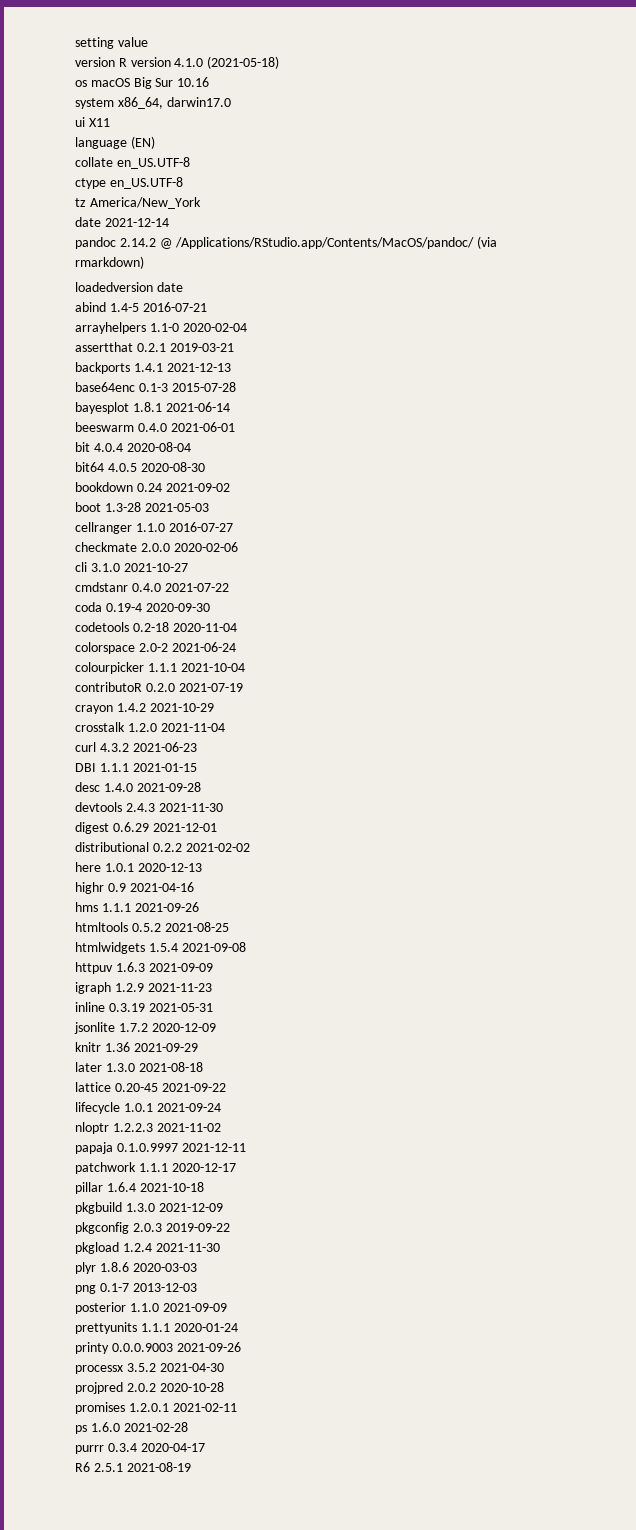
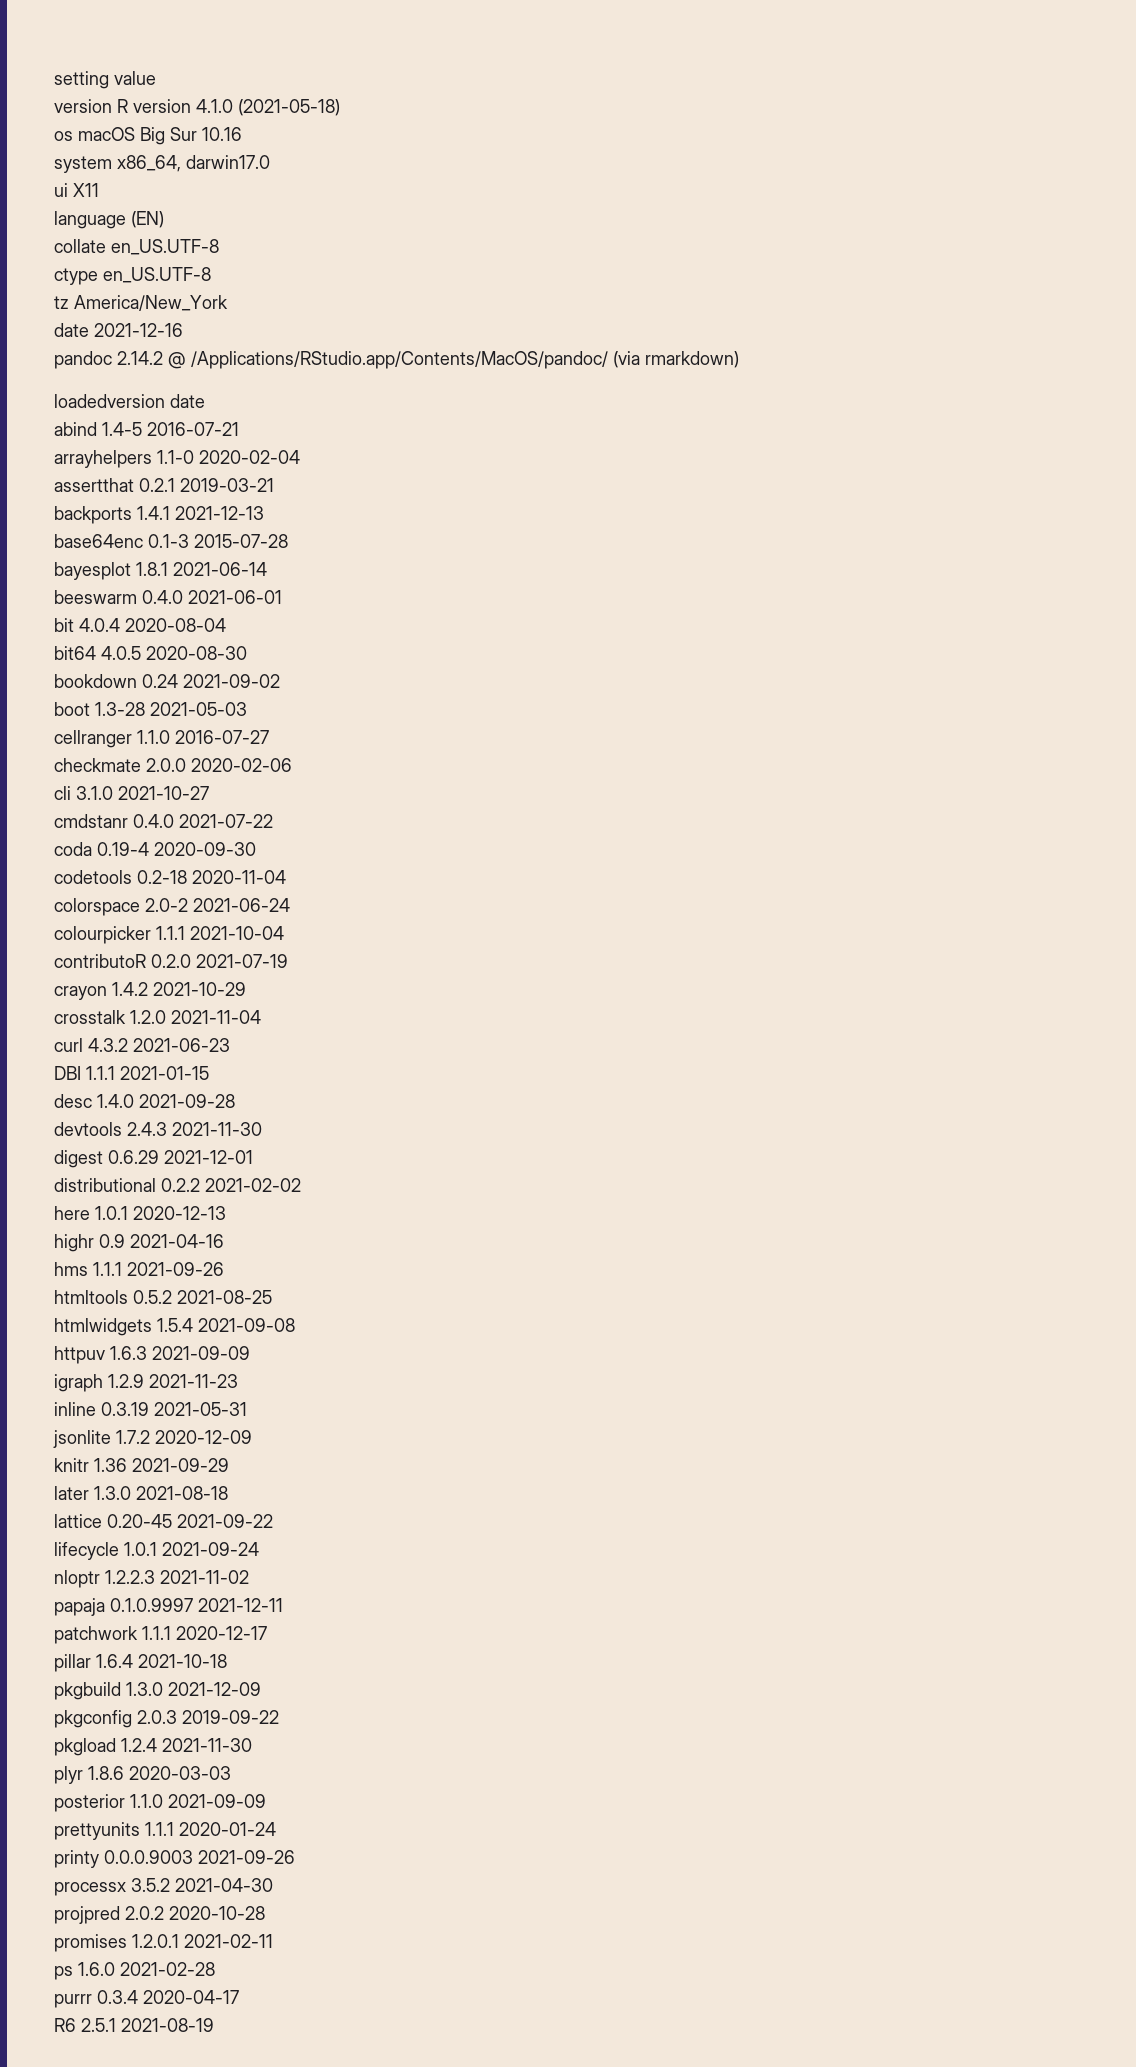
- date 2021-12-14
+ date 2021-12-16
- png 0.1-7 2013-12-03

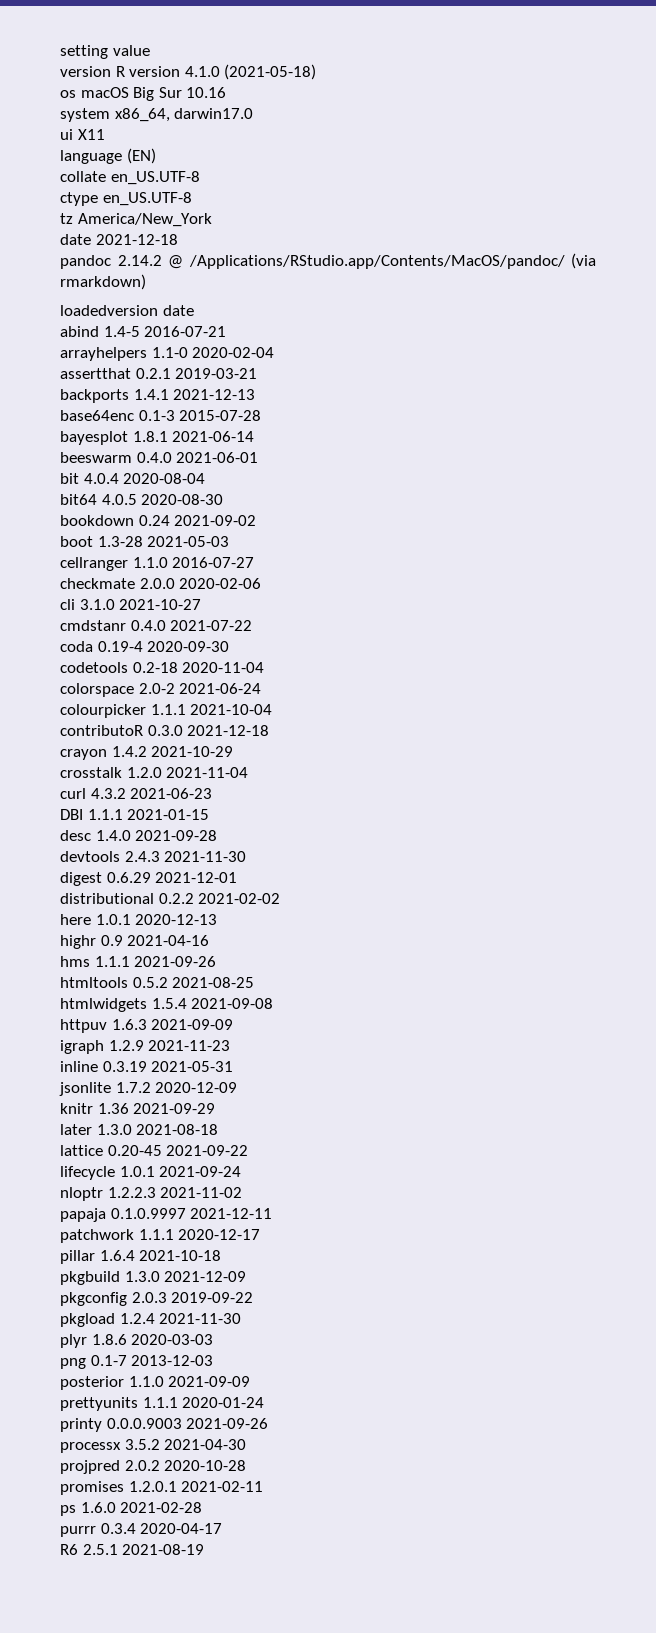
- date 2021-12-16
+ date 2021-12-18
- contributoR 0.2.0 2021-07-19
+ contributoR 0.3.0 2021-12-18
+ png 0.1-7 2013-12-03

